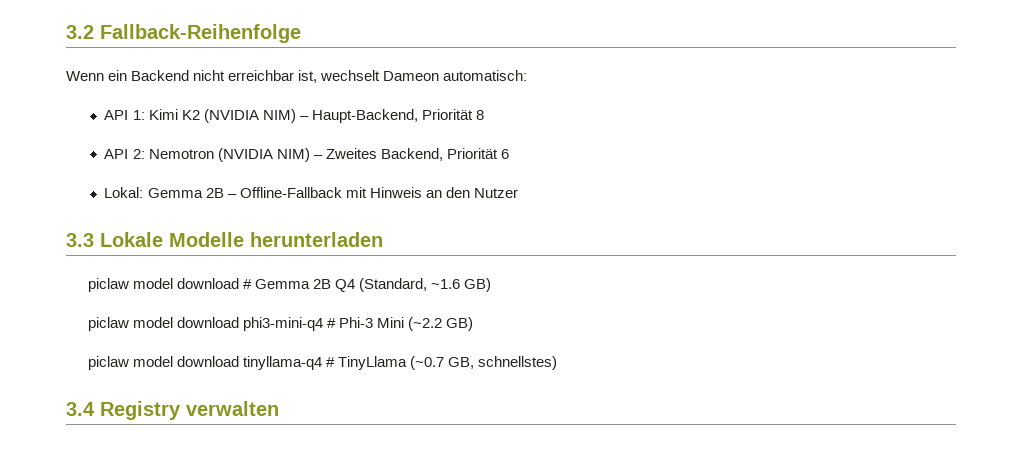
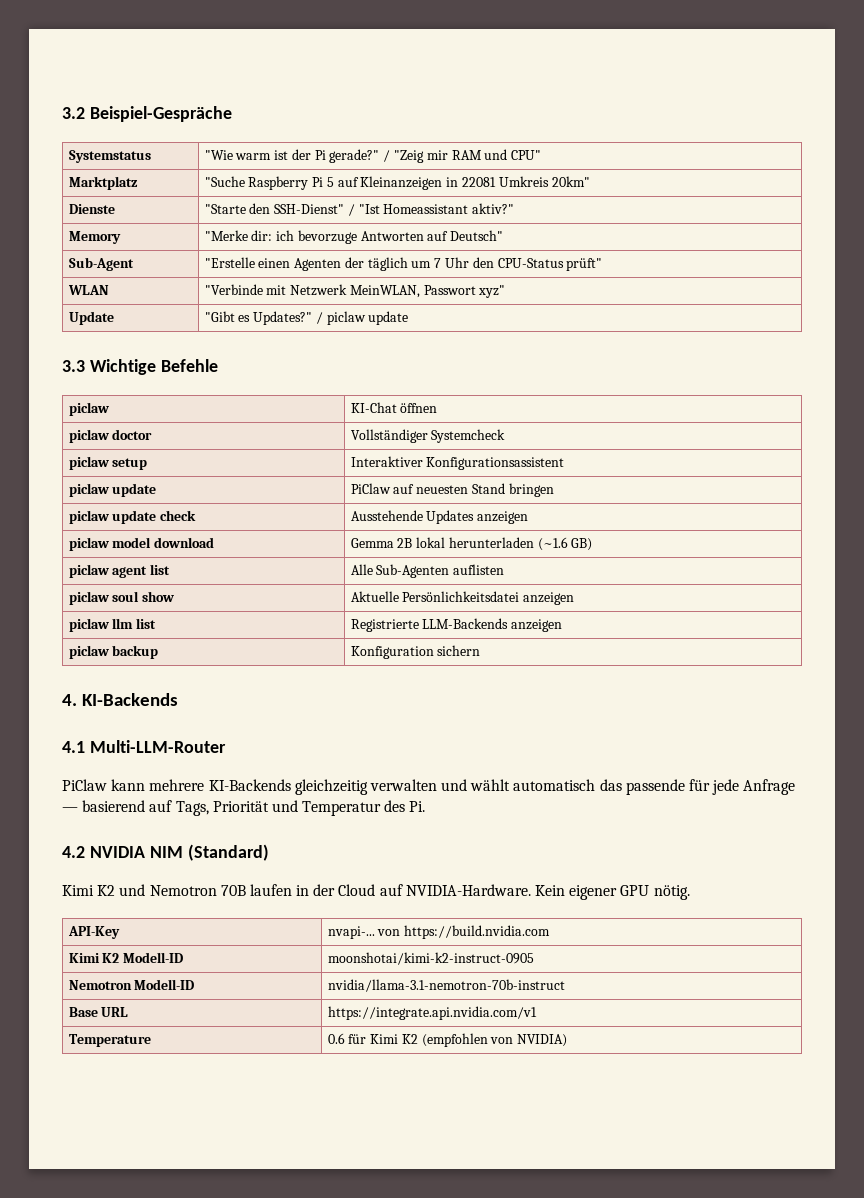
- 3.2 Fallback-Reihenfolge
- Wenn ein Backend nicht erreichbar ist, wechselt Dameon automatisch:
- API 1: Kimi K2 (NVIDIA NIM) – Haupt-Backend, Priorität 8
- API 2: Nemotron (NVIDIA NIM) – Zweites Backend, Priorität 6
- Lokal: Gemma 2B – Offline-Fallback mit Hinweis an den Nutzer
- 3.3 Lokale Modelle herunterladen
- piclaw model download # Gemma 2B Q4 (Standard, ~1.6 GB)
- piclaw model download phi3-mini-q4 # Phi-3 Mini (~2.2 GB)
- piclaw model download tinyllama-q4 # TinyLlama (~0.7 GB, schnellstes)
- 3.4 Registry verwalten
+ 3.2 Beispiel-Gespräche
+ Systemstatus | "Wie warm ist der Pi gerade?" / "Zeig mir RAM und CPU"
+ Marktplatz | "Suche Raspberry Pi 5 auf Kleinanzeigen in 22081 Umkreis 20km"
+ Dienste | "Starte den SSH-Dienst" / "Ist Homeassistant aktiv?"
+ Memory | "Merke dir: ich bevorzuge Antworten auf Deutsch"
+ Sub-Agent | "Erstelle einen Agenten der täglich um 7 Uhr den CPU-Status prüft"
+ WLAN | "Verbinde mit Netzwerk MeinWLAN, Passwort xyz"
+ Update | "Gibt es Updates?" / piclaw update
+ 3.3 Wichtige Befehle
+ piclaw | KI-Chat öffnen
+ piclaw doctor | Vollständiger Systemcheck
+ piclaw setup | Interaktiver Konfigurationsassistent
+ piclaw update | PiClaw auf neuesten Stand bringen
+ piclaw update check | Ausstehende Updates anzeigen
+ piclaw model download | Gemma 2B lokal herunterladen (~1.6 GB)
+ piclaw agent list | Alle Sub-Agenten auflisten
+ piclaw soul show | Aktuelle Persönlichkeitsdatei anzeigen
+ piclaw llm list | Registrierte LLM-Backends anzeigen
+ piclaw backup | Konfiguration sichern
+ 4. KI-Backends
+ 4.1 Multi-LLM-Router
+ PiClaw kann mehrere KI-Backends gleichzeitig verwalten und wählt automatisch das passende für jede Anfrage — basierend auf Tags, Priorität und Temperatur des Pi.
+ 4.2 NVIDIA NIM (Standard)
+ Kimi K2 und Nemotron 70B laufen in der Cloud auf NVIDIA-Hardware. Kein eigener GPU nötig.
+ API-Key | nvapi-... von https://build.nvidia.com
+ Kimi K2 Modell-ID | moonshotai/kimi-k2-instruct-0905
+ Nemotron Modell-ID | nvidia/llama-3.1-nemotron-70b-instruct
+ Base URL | https://integrate.api.nvidia.com/v1
+ Temperature | 0.6 für Kimi K2 (empfohlen von NVIDIA)

